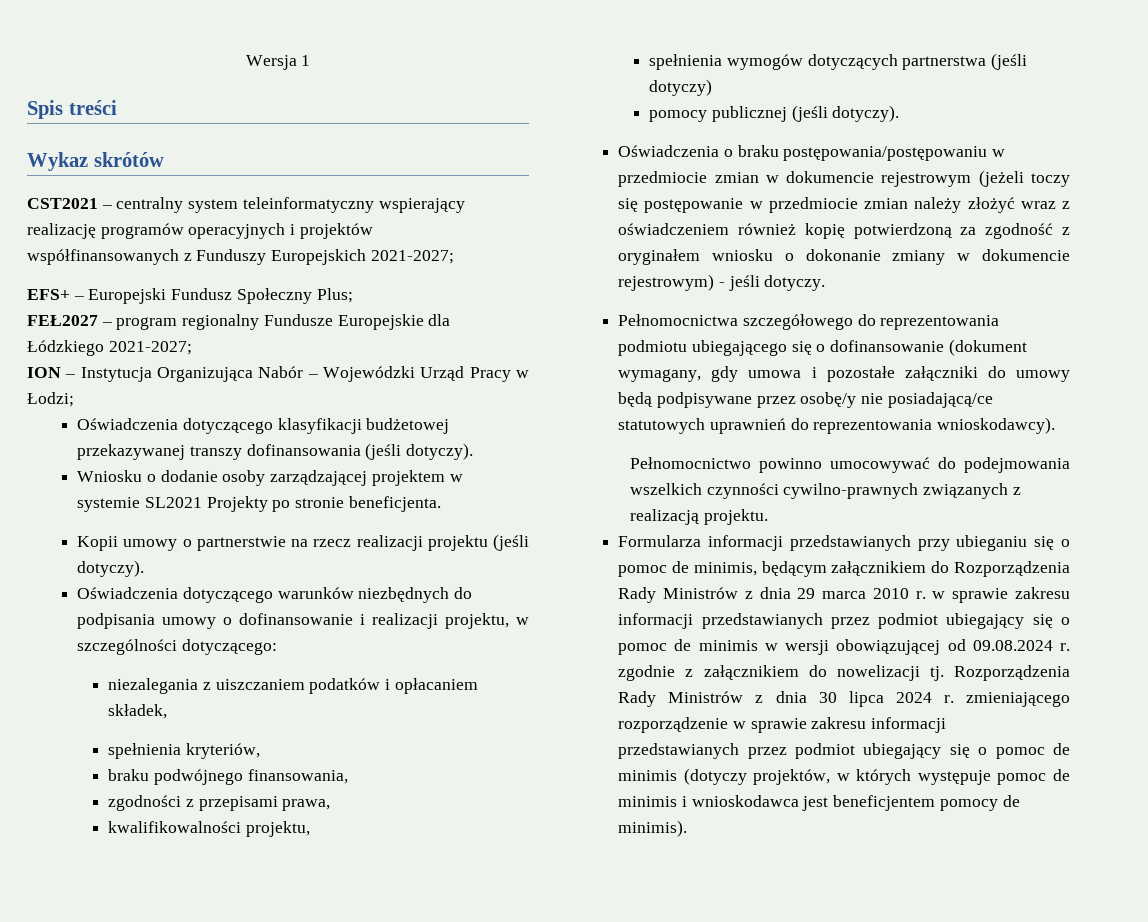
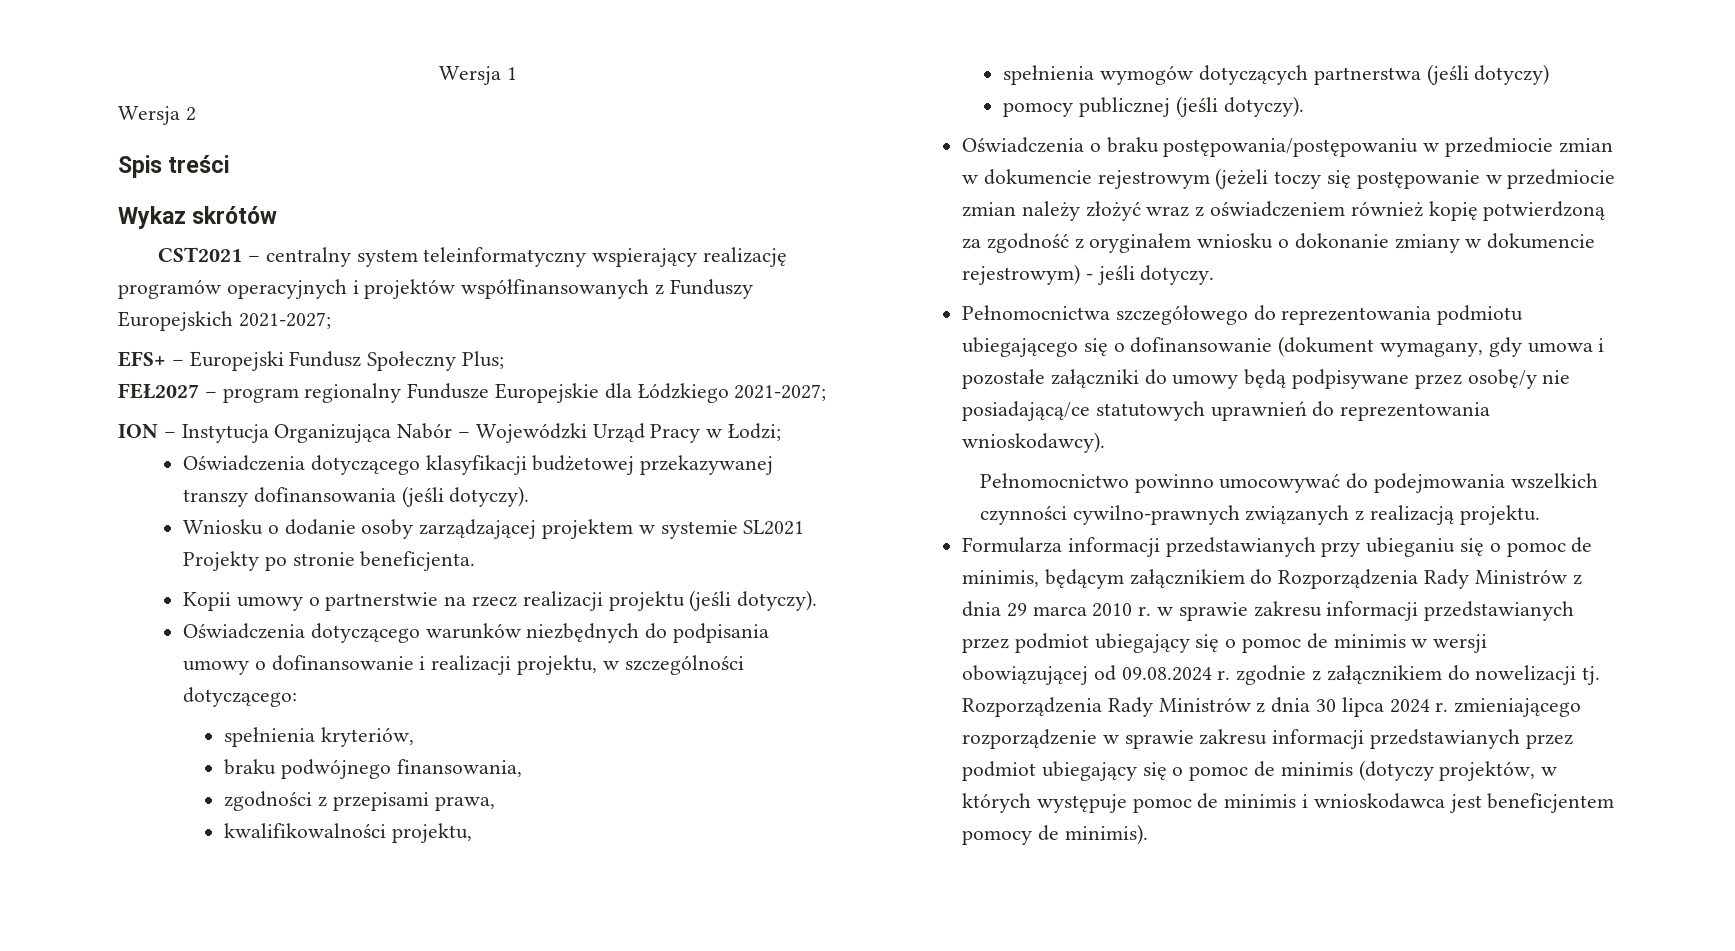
+ Wersja 2
- niezalegania z uiszczaniem podatków i opłacaniem składek,

